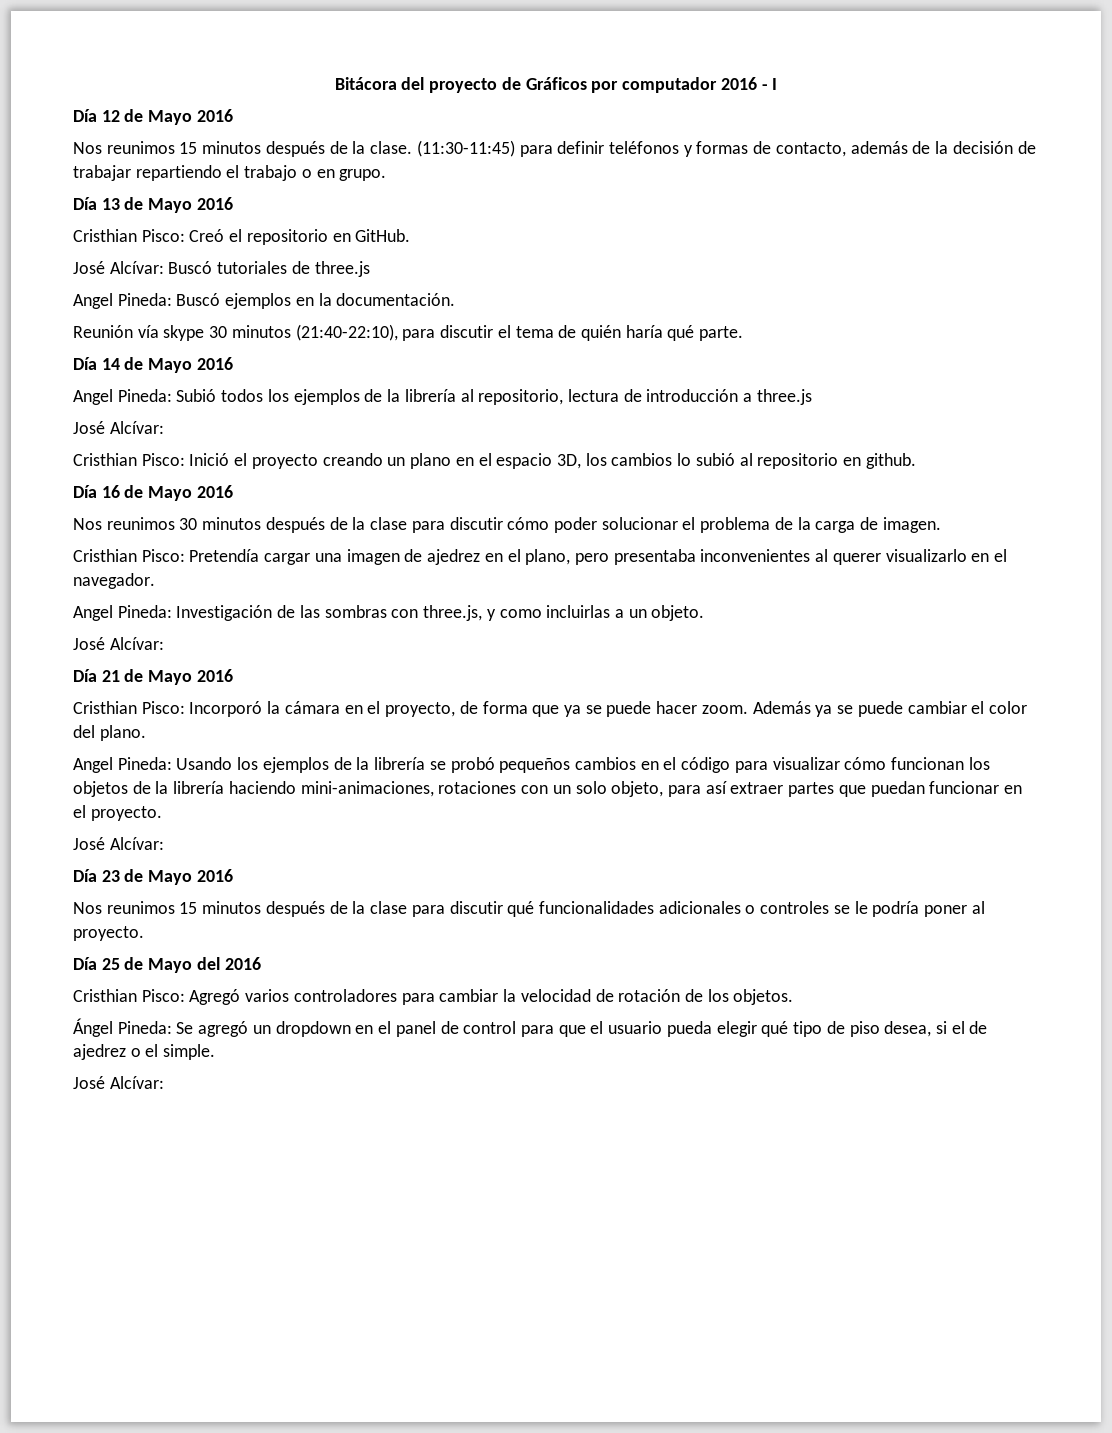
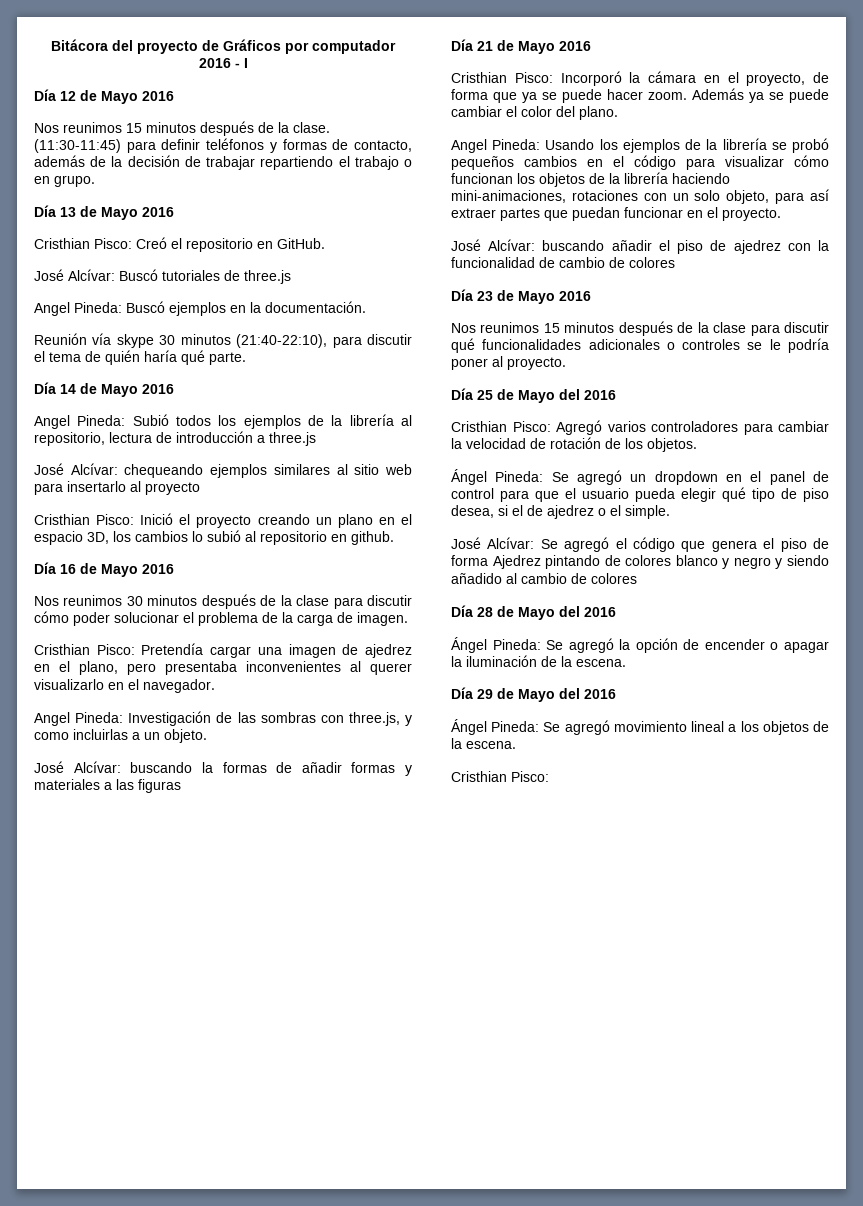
  Angel Pineda: Subió todos los ejemplos de la librería al repositorio, lectura de introducción a three.js
- José Alcívar:
+ José Alcívar: chequeando ejemplos similares al sitio web para insertarlo al proyecto
  Angel Pineda: Investigación de las sombras con three.js, y como incluirlas a un objeto.
- José Alcívar:
+ José Alcívar: buscando la formas de añadir formas y materiales a las figuras
  Angel Pineda: Usando los ejemplos de la librería se probó pequeños cambios en el código para visualizar cómo funcionan los objetos de la librería haciendo mini-animaciones, rotaciones con un solo objeto, para así extraer partes que puedan funcionar en el proyecto.
- José Alcívar:
+ José Alcívar: buscando añadir el piso de ajedrez con la funcionalidad de cambio de colores
  Ángel Pineda: Se agregó un dropdown en el panel de control para que el usuario pueda elegir qué tipo de piso desea, si el de ajedrez o el simple.
- José Alcívar:
+ José Alcívar: Se agregó el código que genera el piso de forma Ajedrez pintando de colores blanco y negro y siendo añadido al cambio de colores
+ Día 28 de Mayo del 2016
+ Ángel Pineda: Se agregó la opción de encender o apagar la iluminación de la escena.
+ Día 29 de Mayo del 2016
+ Ángel Pineda: Se agregó movimiento lineal a los objetos de la escena.
+ Cristhian Pisco:

